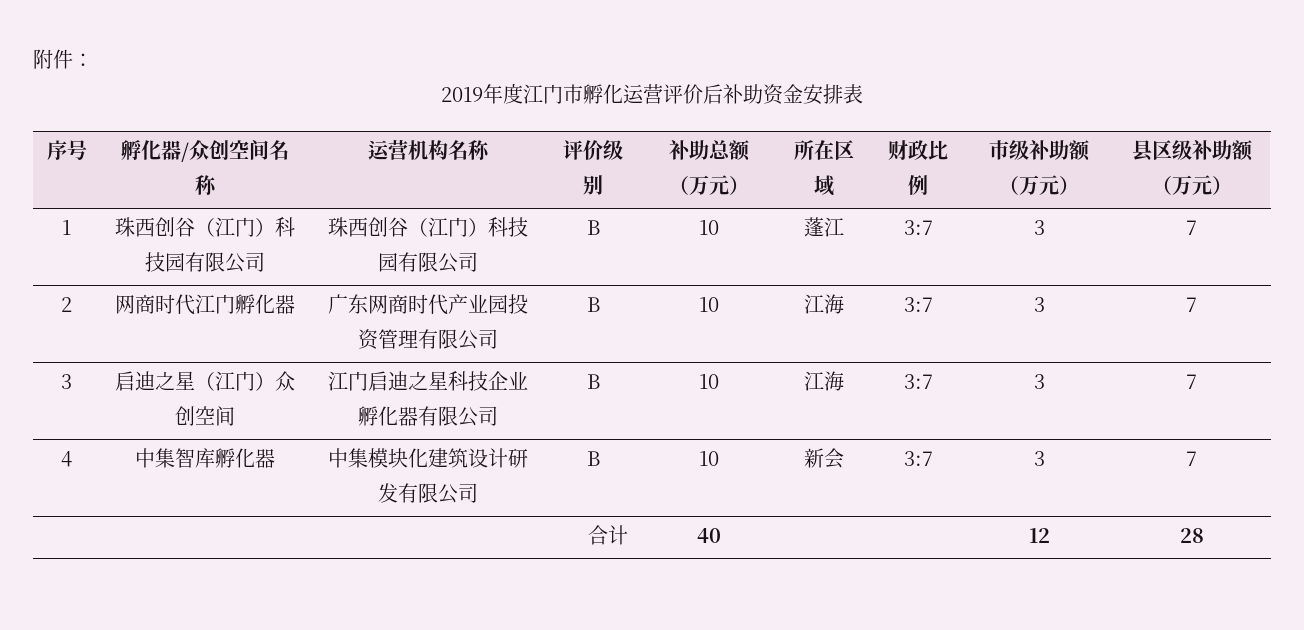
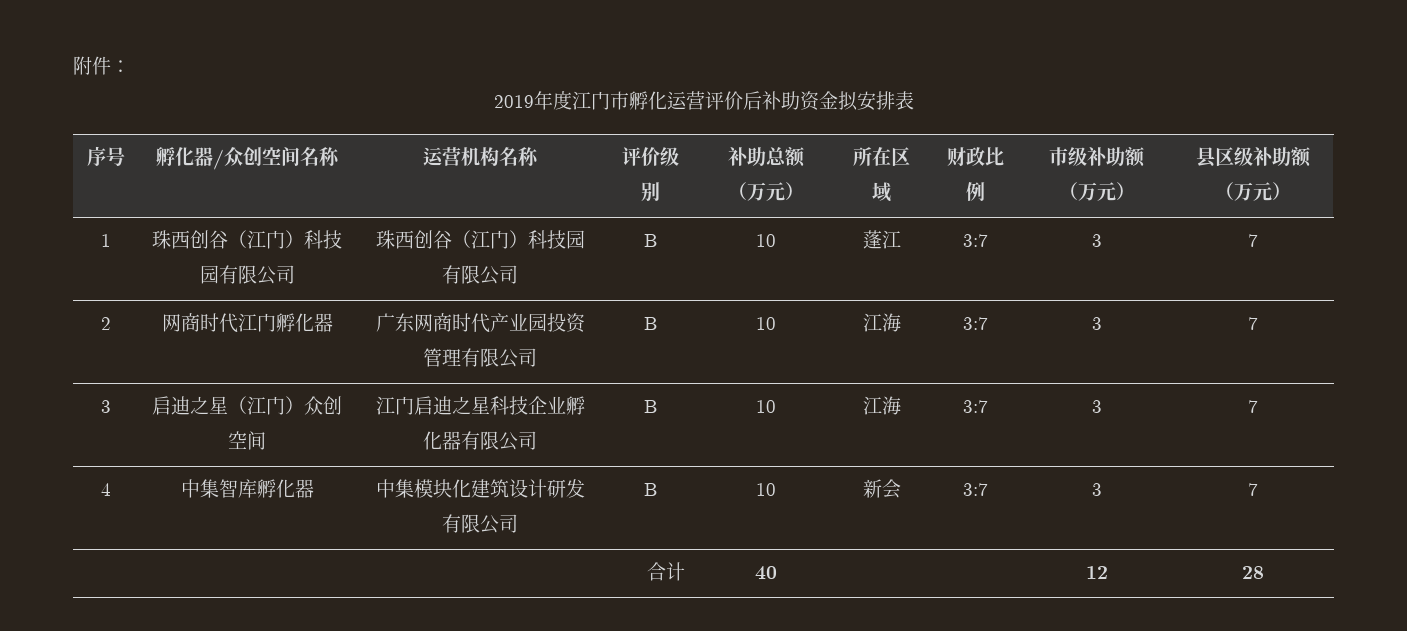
- 2019年度江门市孵化运营评价后补助资金安排表
+ 2019年度江门市孵化运营评价后补助资金拟安排表

